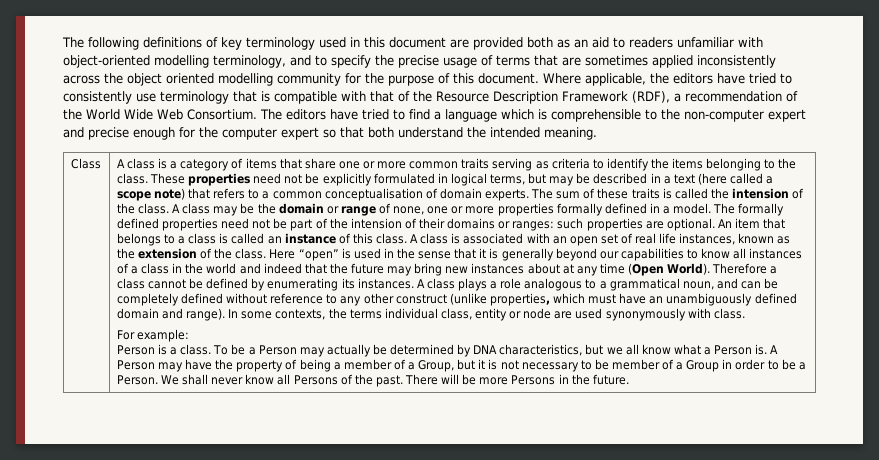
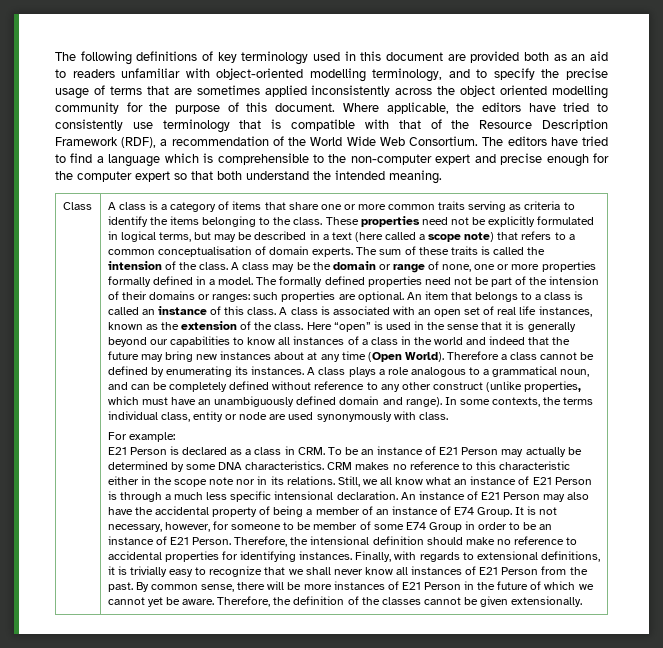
- Person is a class. To be a Person may actually be determined by DNA characteristics, but we all know what a Person is. A Person may have the property of being a member of a Group, but it is not necessary to be member of a Group in order to be a Person. We shall never know all Persons of the past. There will be more Persons in the future.
+ E21 Person is declared as a class in CRM. To be an instance of E21 Person may actually be determined by some DNA characteristics. CRM makes no reference to this characteristic either in the scope note nor in its relations. Still, we all know what an instance of E21 Person is through a much less specific intensional declaration. An instance of E21 Person may also have the accidental property of being a member of an instance of E74 Group. It is not necessary, however, for someone to be member of some E74 Group in order to be an instance of E21 Person. Therefore, the intensional definition should make no reference to accidental properties for identifying instances. Finally, with regards to extensional definitions, it is trivially easy to recognize that we shall never know all instances of E21 Person from the past. By common sense, there will be more instances of E21 Person in the future of which we cannot yet be aware. Therefore, the definition of the classes cannot be given extensionally.

